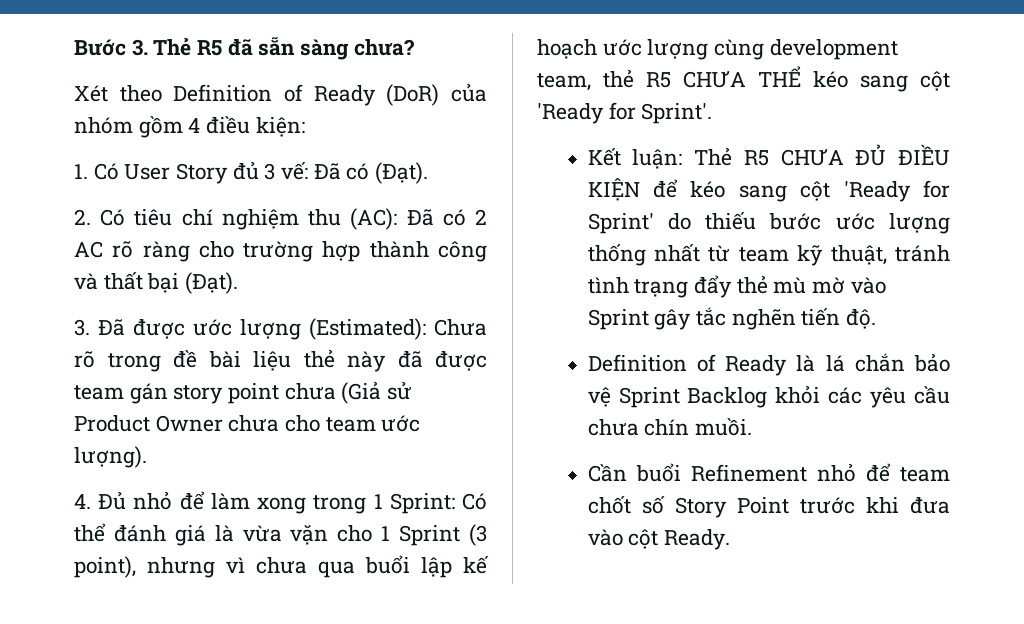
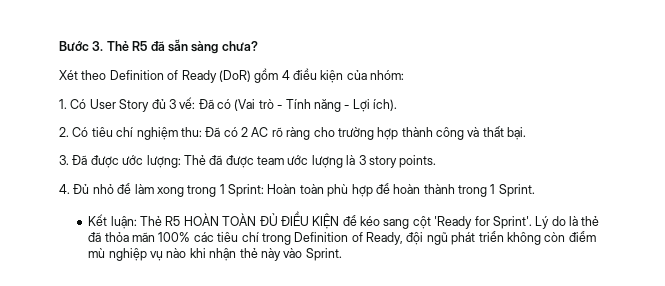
- Xét theo Definition of Ready (DoR) của nhóm gồm 4 điều kiện:
+ Xét theo Definition of Ready (DoR) gồm 4 điều kiện của nhóm:
- 1. Có User Story đủ 3 vế: Đã có (Đạt).
+ 1. Có User Story đủ 3 vế: Đã có (Vai trò - Tính năng - Lợi ích).
- 2. Có tiêu chí nghiệm thu (AC): Đã có 2 AC rõ ràng cho trường hợp thành công và thất bại (Đạt).
+ 2. Có tiêu chí nghiệm thu: Đã có 2 AC rõ ràng cho trường hợp thành công và thất bại.
- 3. Đã được ước lượng (Estimated): Chưa rõ trong đề bài liệu thẻ này đã được team gán story point chưa (Giả sử Product Owner chưa cho team ước lượng).
+ 3. Đã được ước lượng: Thẻ đã được team ước lượng là 3 story points.
- 4. Đủ nhỏ để làm xong trong 1 Sprint: Có thể đánh giá là vừa vặn cho 1 Sprint (3 point), nhưng vì chưa qua buổi lập kế hoạch ước lượng cùng development team, thẻ R5 CHƯA THỂ kéo sang cột 'Ready for Sprint'.
+ 4. Đủ nhỏ để làm xong trong 1 Sprint: Hoàn toàn phù hợp để hoàn thành trong 1 Sprint.
- Kết luận: Thẻ R5 CHƯA ĐỦ ĐIỀU KIỆN để kéo sang cột 'Ready for Sprint' do thiếu bước ước lượng thống nhất từ team kỹ thuật, tránh tình trạng đẩy thẻ mù mờ vào Sprint gây tắc nghẽn tiến độ.
- Definition of Ready là lá chắn bảo vệ Sprint Backlog khỏi các yêu cầu chưa chín muồi.
- Cần buổi Refinement nhỏ để team chốt số Story Point trước khi đưa vào cột Ready.
+ Kết luận: Thẻ R5 HOÀN TOÀN ĐỦ ĐIỀU KIỆN để kéo sang cột 'Ready for Sprint'. Lý do là thẻ đã thỏa mãn 100% các tiêu chí trong Definition of Ready, đội ngũ phát triển không còn điểm mù nghiệp vụ nào khi nhận thẻ này vào Sprint.

